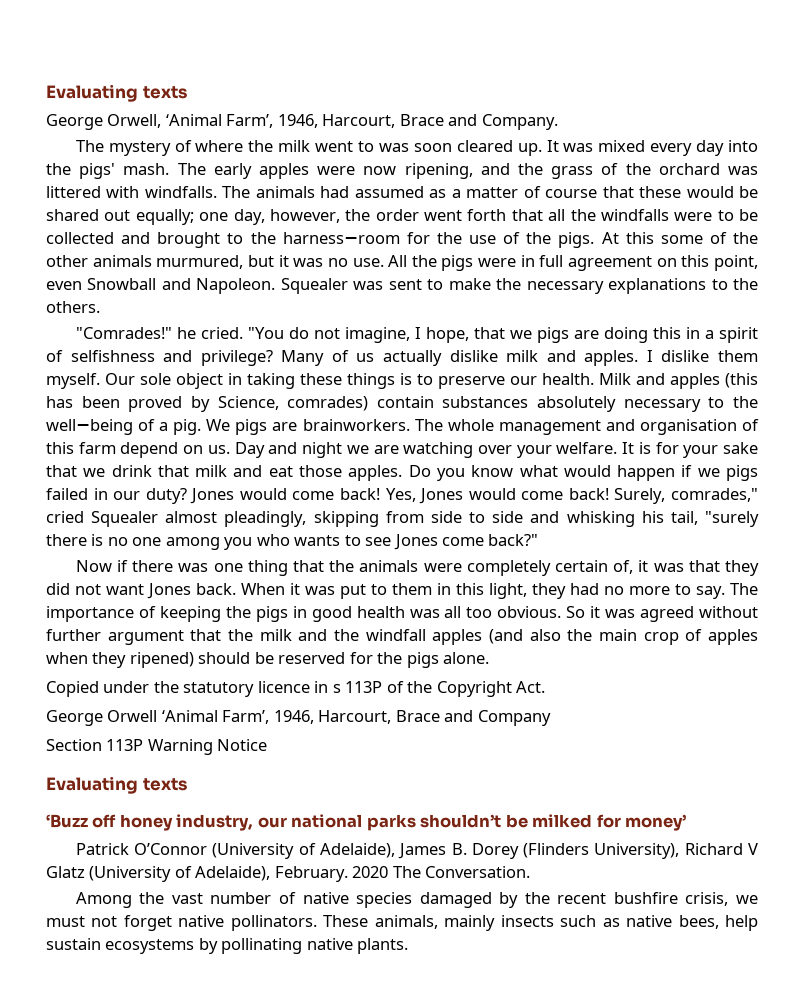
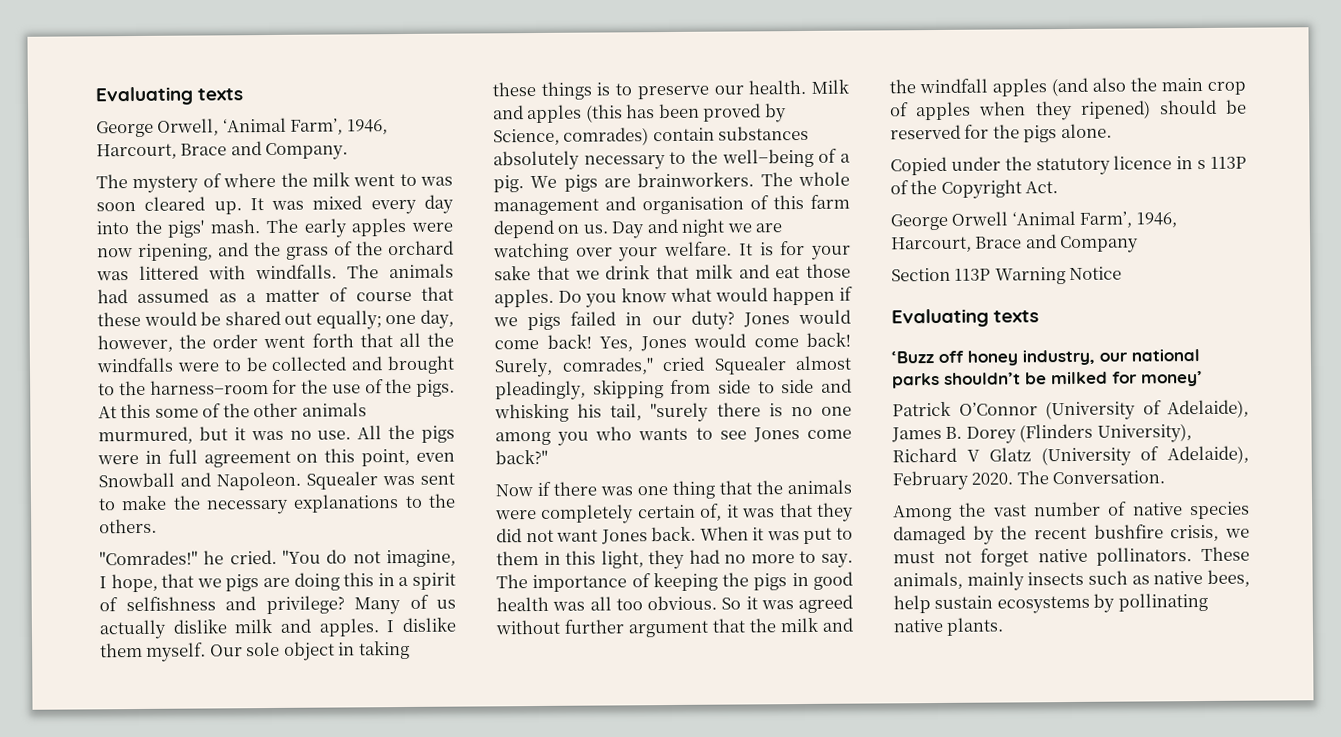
- Patrick O’Connor (University of Adelaide), James B. Dorey (Flinders University), Richard V Glatz (University of Adelaide), February. 2020 The Conversation.
+ Patrick O’Connor (University of Adelaide), James B. Dorey (Flinders University), Richard V Glatz (University of Adelaide), February 2020. The Conversation.

